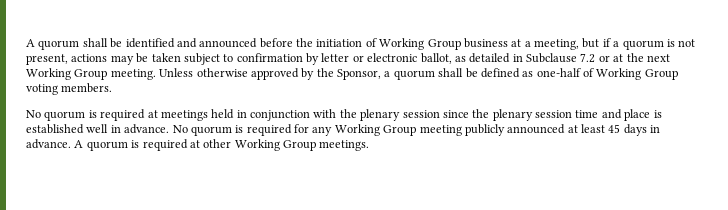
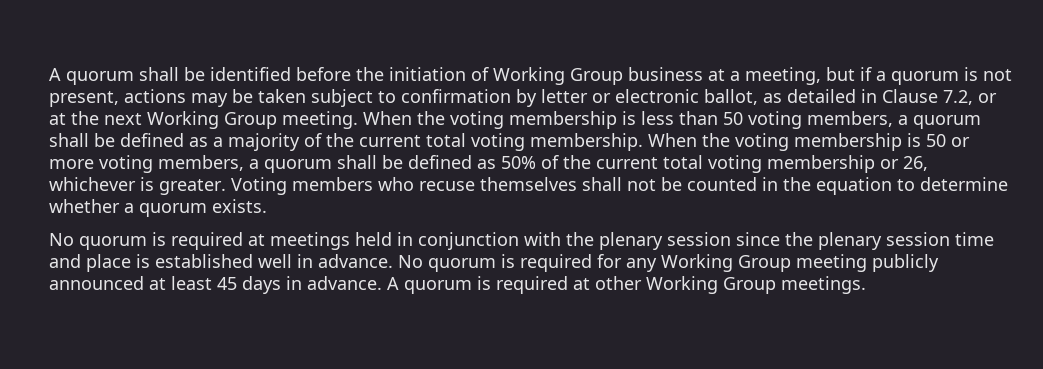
- A quorum shall be identified and announced before the initiation of Working Group business at a meeting, but if a quorum is not present, actions may be taken subject to confirmation by letter or electronic ballot, as detailed in Subclause 7.2 or at the next Working Group meeting.
+ A quorum shall be identified before the initiation of Working Group business at a meeting, but if a quorum is not present, actions may be taken subject to confirmation by letter or electronic ballot, as detailed in Clause 7.2, or at the next Working Group meeting.
- Unless otherwise approved by the Sponsor, a quorum shall be defined as one-half of Working Group voting members.
+ When the voting membership is less than 50 voting members, a quorum shall be defined as a majority of the current total voting membership. When the voting membership is 50 or more voting members, a quorum shall be defined as 50% of the current total voting membership or 26, whichever is greater. Voting members who recuse themselves shall not be counted in the equation to determine whether a quorum exists.

